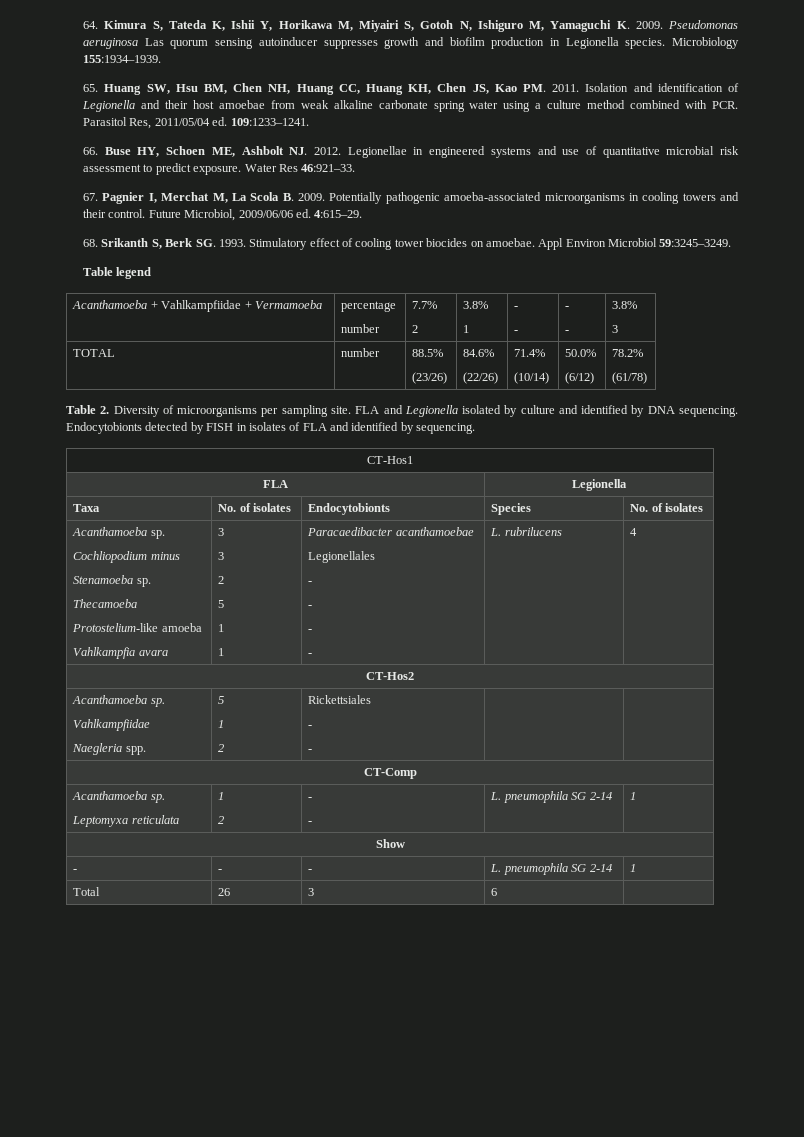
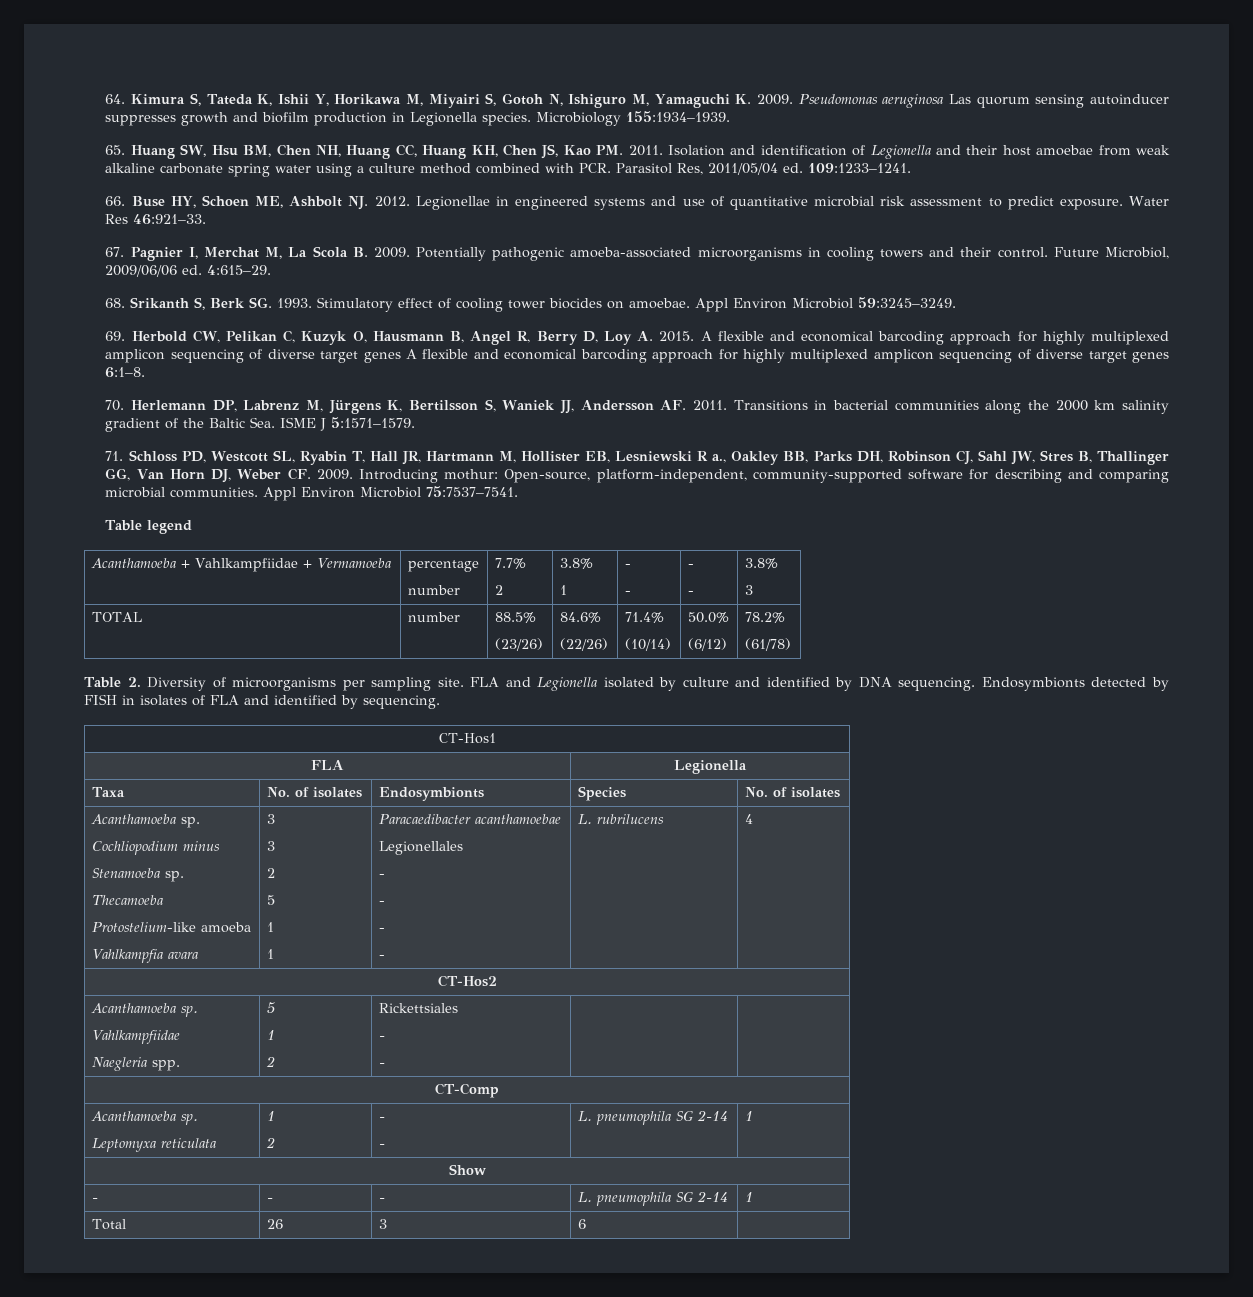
+ 69. Herbold CW, Pelikan C, Kuzyk O, Hausmann B, Angel R, Berry D, Loy A. 2015. A flexible and economical barcoding approach for highly multiplexed amplicon sequencing of diverse target genes A flexible and economical barcoding approach for highly multiplexed amplicon sequencing of diverse target genes 6:1–8.
+ 70. Herlemann DP, Labrenz M, Jürgens K, Bertilsson S, Waniek JJ, Andersson AF. 2011. Transitions in bacterial communities along the 2000 km salinity gradient of the Baltic Sea. ISME J 5:1571–1579.
+ 71. Schloss PD, Westcott SL, Ryabin T, Hall JR, Hartmann M, Hollister EB, Lesniewski R a., Oakley BB, Parks DH, Robinson CJ, Sahl JW, Stres B, Thallinger GG, Van Horn DJ, Weber CF. 2009. Introducing mothur: Open-source, platform-independent, community-supported software for describing and comparing microbial communities. Appl Environ Microbiol 75:7537–7541.
- Endocytobionts detected by FISH in isolates of FLA and identified by sequencing.
+ Endosymbionts detected by FISH in isolates of FLA and identified by sequencing.
- Taxa | No. of isolates | Endocytobionts | Species | No. of isolates
+ Taxa | No. of isolates | Endosymbionts | Species | No. of isolates

